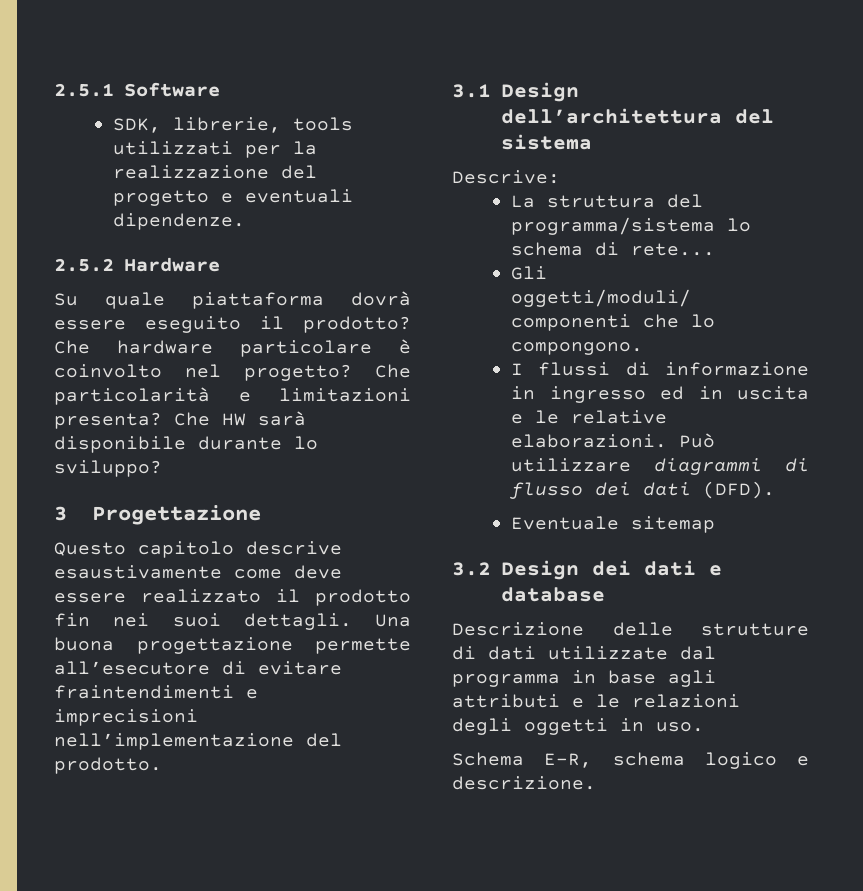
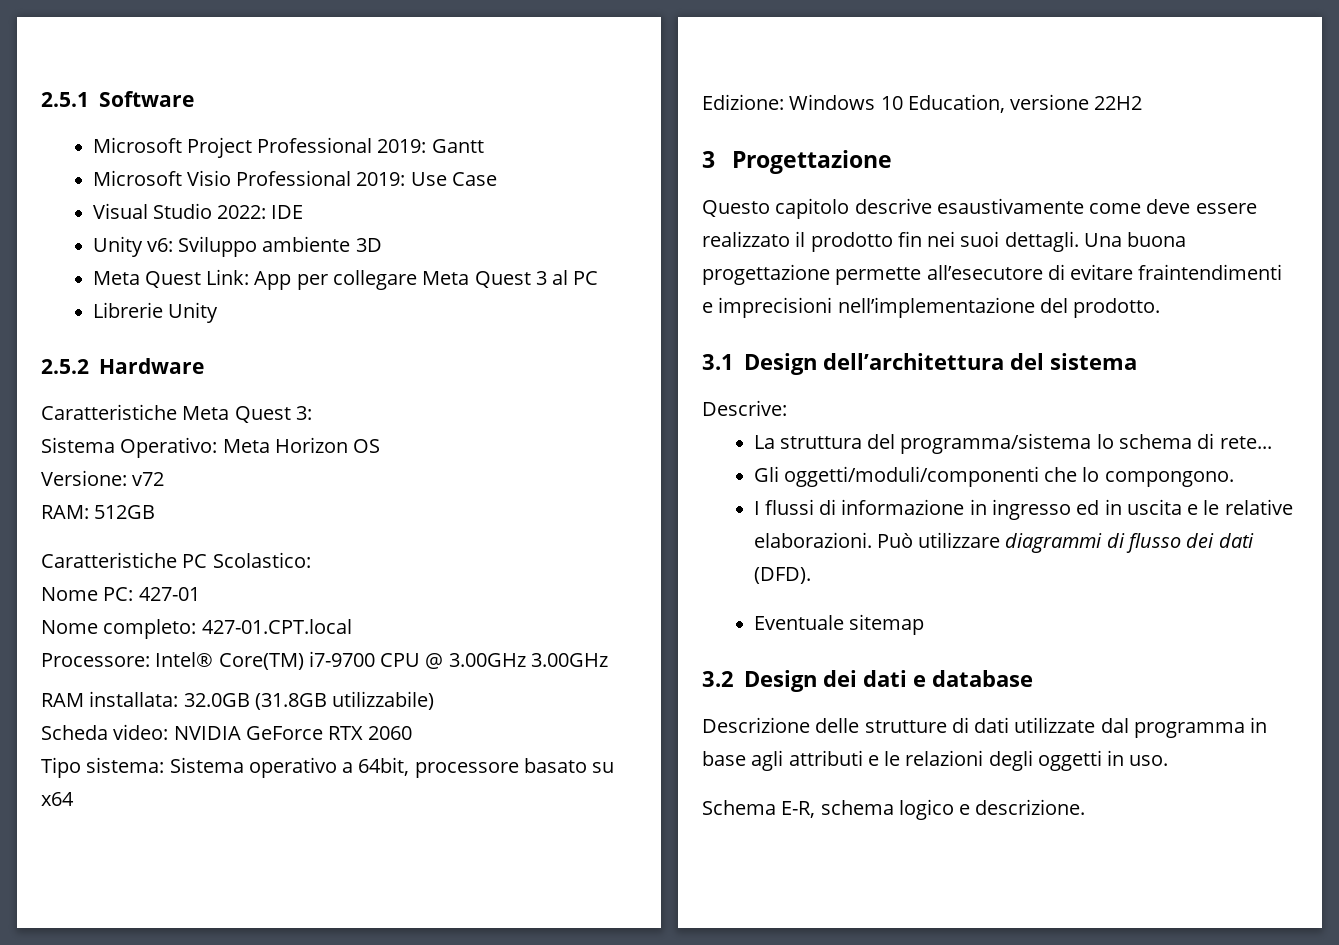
- SDK, librerie, tools utilizzati per la realizzazione del progetto e eventuali dipendenze.
+ Microsoft Project Professional 2019: Gantt
+ Microsoft Visio Professional 2019: Use Case
+ Visual Studio 2022: IDE
+ Unity v6: Sviluppo ambiente 3D
+ Meta Quest Link: App per collegare Meta Quest 3 al PC
+ Librerie Unity
  2.5.2 Hardware
- Su quale piattaforma dovrà essere eseguito il prodotto? Che hardware particolare è coinvolto nel progetto? Che particolarità e limitazioni presenta? Che HW sarà disponibile durante lo sviluppo?
+ Caratteristiche Meta Quest 3:
+ Sistema Operativo: Meta Horizon OS
+ Versione: v72
+ RAM: 512GB
+ Caratteristiche PC Scolastico:
+ Nome PC: 427-01
+ Nome completo: 427-01.CPT.local
+ Processore: Intel® Core(TM) i7-9700 CPU @ 3.00GHz 3.00GHz
+ RAM installata: 32.0GB (31.8GB utilizzabile)
+ Scheda video: NVIDIA GeForce RTX 2060
+ Tipo sistema: Sistema operativo a 64bit, processore basato su x64
+ Edizione: Windows 10 Education, versione 22H2

